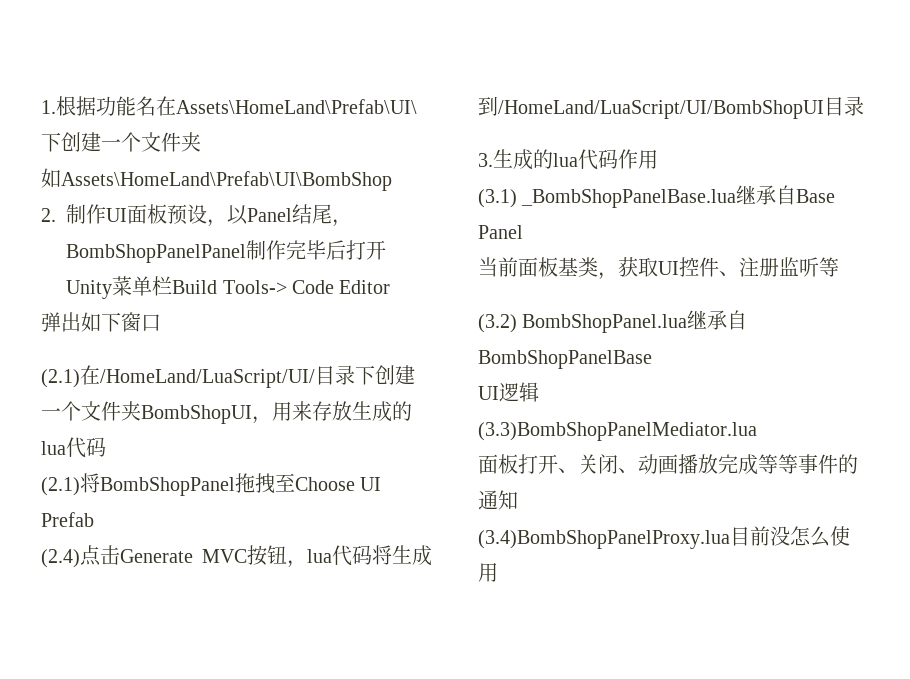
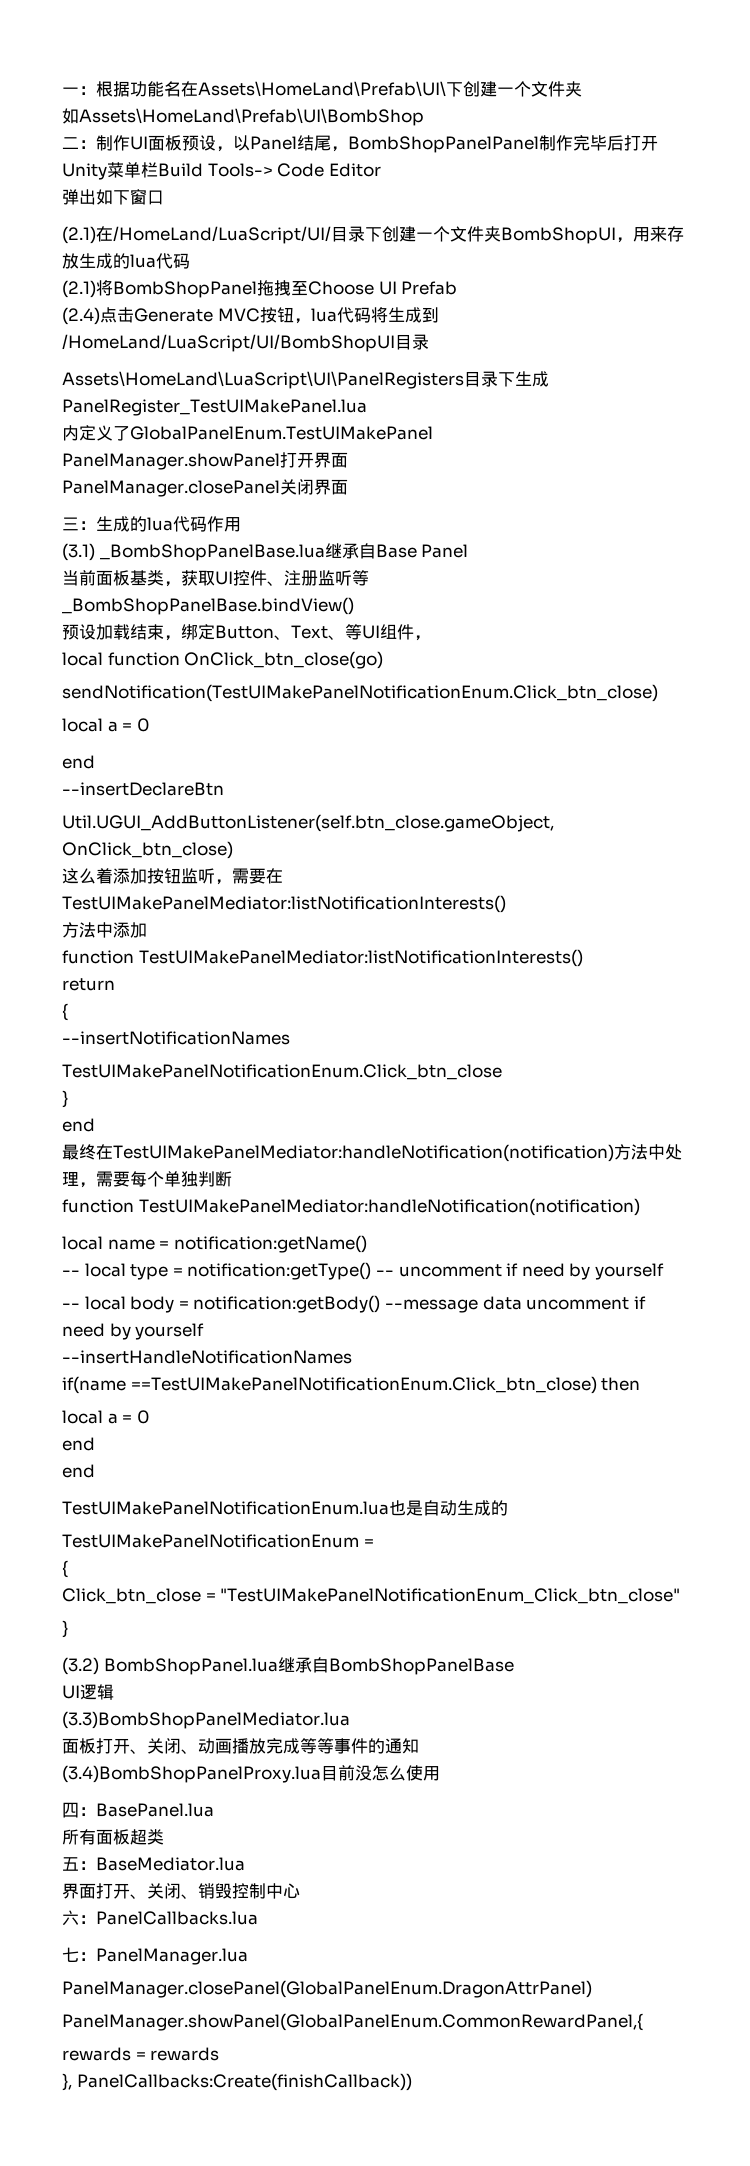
- 1.根据功能名在Assets\HomeLand\Prefab\UI\下创建一个文件夹
+ 一：根据功能名在Assets\HomeLand\Prefab\UI\下创建一个文件夹
- 2.制作UI面板预设，以Panel结尾，BombShopPanelPanel制作完毕后打开Unity菜单栏Build Tools-> Code Editor
+ 二：制作UI面板预设，以Panel结尾，BombShopPanelPanel制作完毕后打开Unity菜单栏Build Tools-> Code Editor
- 3.生成的lua代码作用
+ Assets\HomeLand\LuaScript\UI\PanelRegisters目录下生成PanelRegister_TestUIMakePanel.lua
+ 内定义了GlobalPanelEnum.TestUIMakePanel
+ PanelManager.showPanel打开界面
+ PanelManager.closePanel关闭界面
+ 三：生成的lua代码作用
+ _BombShopPanelBase.bindView()
+ 预设加载结束，绑定Button、Text、等UI组件，
+ local function OnClick_btn_close(go)
+ sendNotification(TestUIMakePanelNotificationEnum.Click_btn_close)
+ local a = 0
+ end
+ --insertDeclareBtn
+ Util.UGUI_AddButtonListener(self.btn_close.gameObject, OnClick_btn_close)
+ 这么着添加按钮监听，需要在TestUIMakePanelMediator:listNotificationInterests()
+ 方法中添加
+ function TestUIMakePanelMediator:listNotificationInterests()
+ return
+ {
+ --insertNotificationNames
+ TestUIMakePanelNotificationEnum.Click_btn_close
+ }
+ end
+ 最终在TestUIMakePanelMediator:handleNotification(notification)方法中处理，需要每个单独判断
+ function TestUIMakePanelMediator:handleNotification(notification)
+ local name = notification:getName()
+ -- local type = notification:getType() -- uncomment if need by yourself
+ -- local body = notification:getBody() --message data uncomment if need by yourself
+ --insertHandleNotificationNames
+ if(name ==TestUIMakePanelNotificationEnum.Click_btn_close) then
+ local a = 0
+ end
+ end
+ TestUIMakePanelNotificationEnum.lua也是自动生成的
+ TestUIMakePanelNotificationEnum =
+ {
+ Click_btn_close = "TestUIMakePanelNotificationEnum_Click_btn_close"
+ }
+ 四：BasePanel.lua
+ 所有面板超类
+ 五：BaseMediator.lua
+ 界面打开、关闭、销毁控制中心
+ 六：PanelCallbacks.lua
+ 七：PanelManager.lua
+ PanelManager.closePanel(GlobalPanelEnum.DragonAttrPanel)
+ PanelManager.showPanel(GlobalPanelEnum.CommonRewardPanel,{
+ rewards = rewards
+ }, PanelCallbacks:Create(finishCallback))

